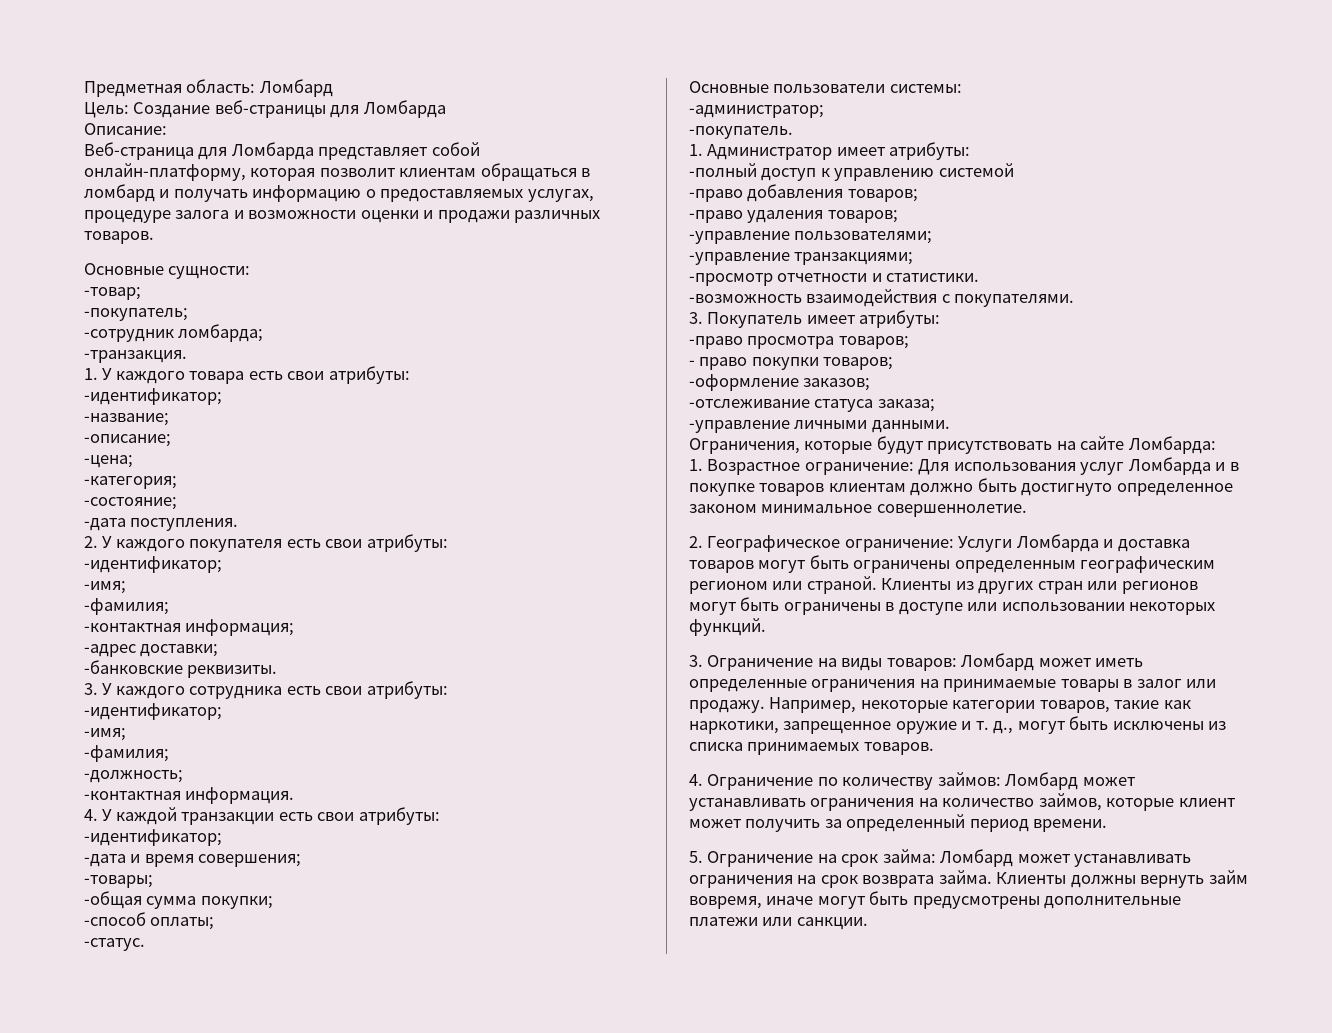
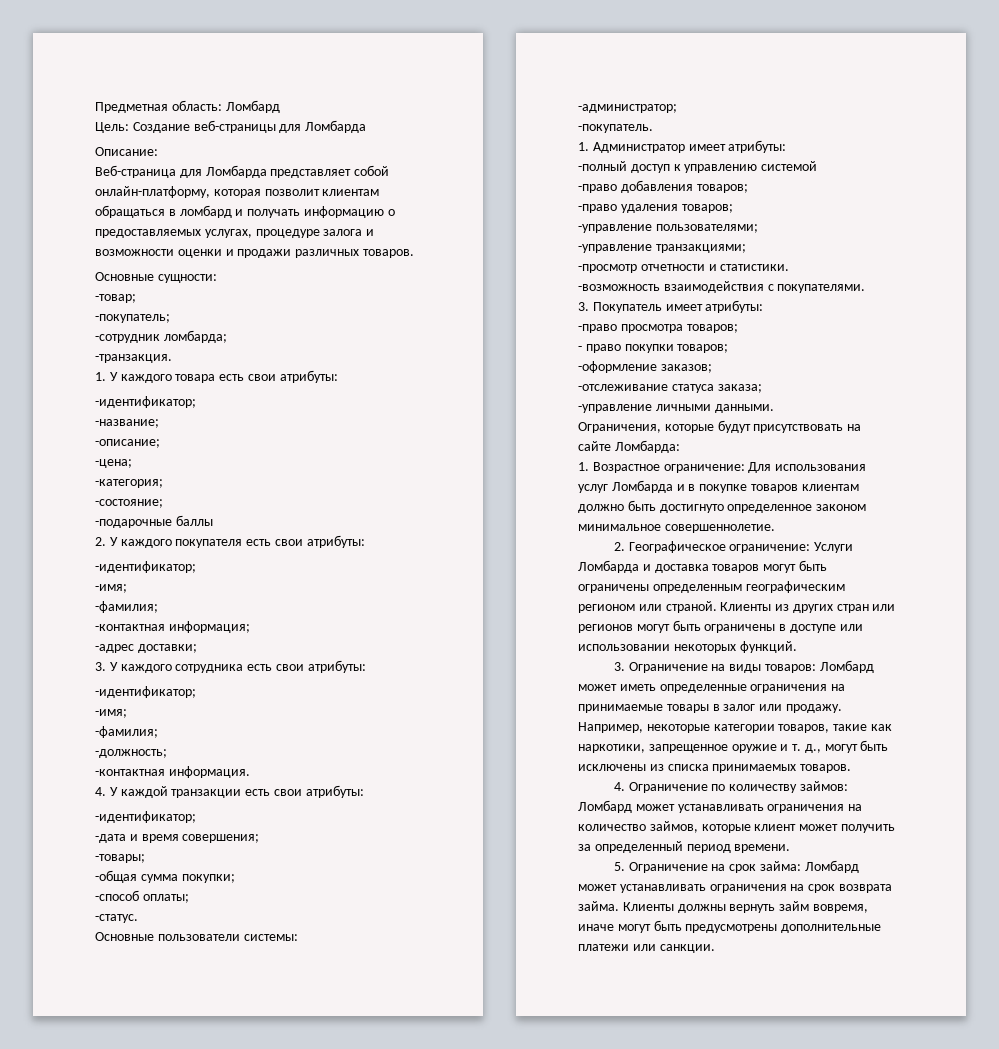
- -дата поступления.
+ -подарочные баллы
- -банковские реквизиты.

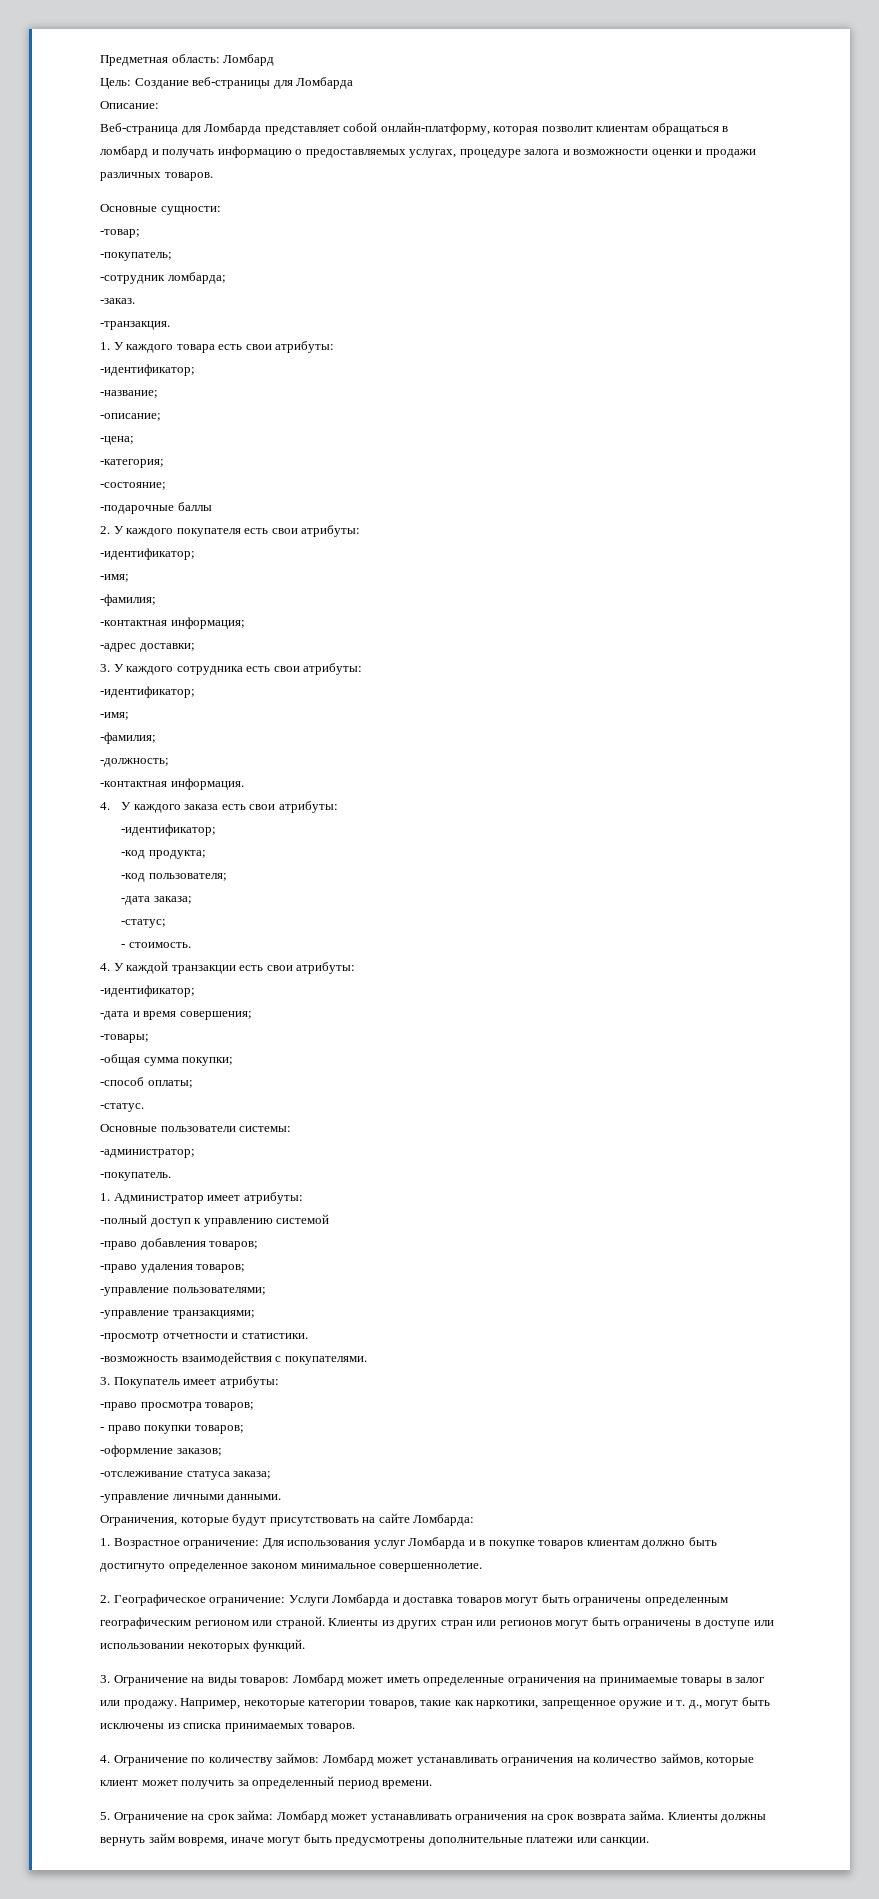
+ -заказ.
+ 4. У каждого заказа есть свои атрибуты:
+ -идентификатор;
+ -код продукта;
+ -код пользователя;
+ -дата заказа;
+ -статус;
+ - стоимость.

